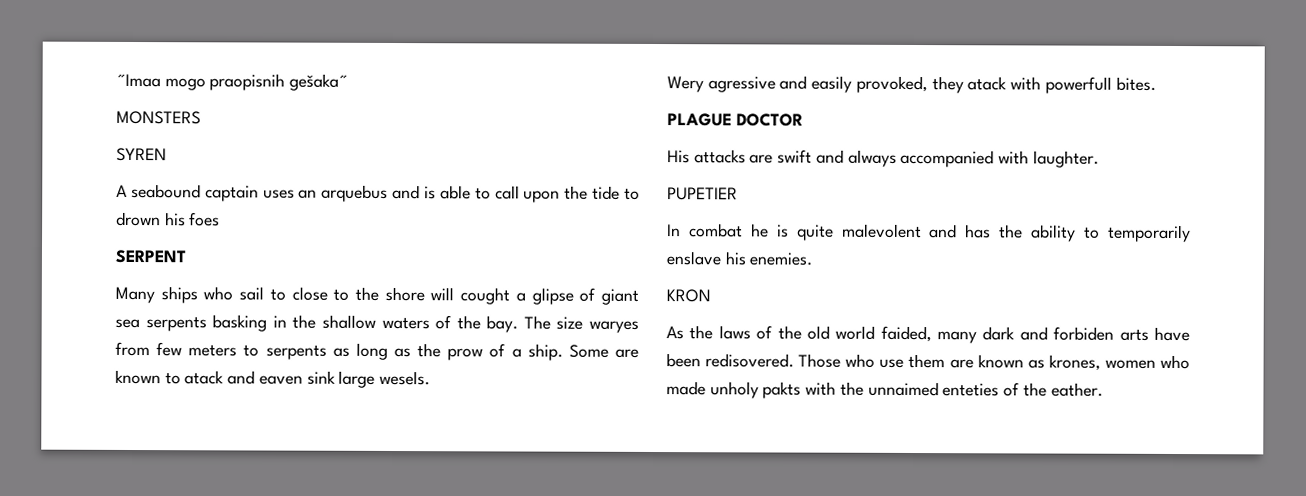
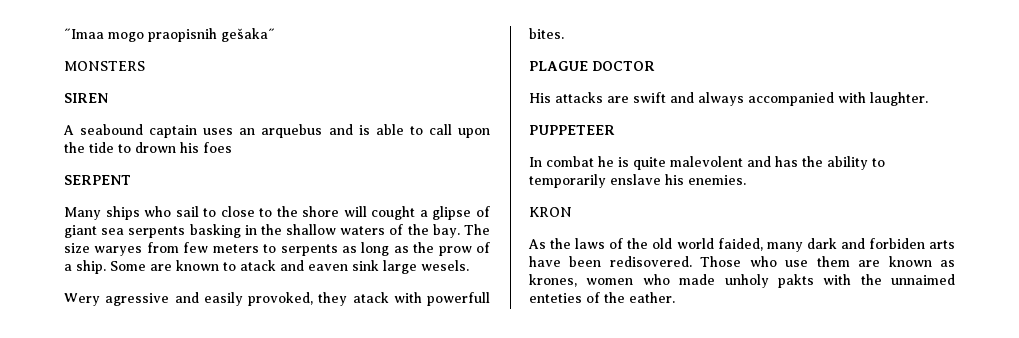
- SYREN
+ SIREN
- PUPETIER
+ PUPPETEER

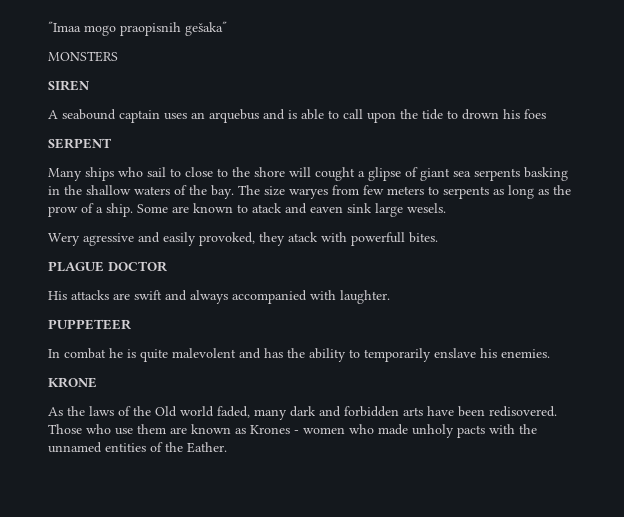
- KRON
+ KRONE
- As the laws of the old world faided, many dark and forbiden arts have been redisovered.
+ As the laws of the Old world faded, many dark and forbidden arts have been redisovered.
- Those who use them are known as krones, women who made unholy pakts with the unnaimed enteties of the eather.
+ Those who use them are known as Krones - women who made unholy pacts with the unnamed entities of the Eather.

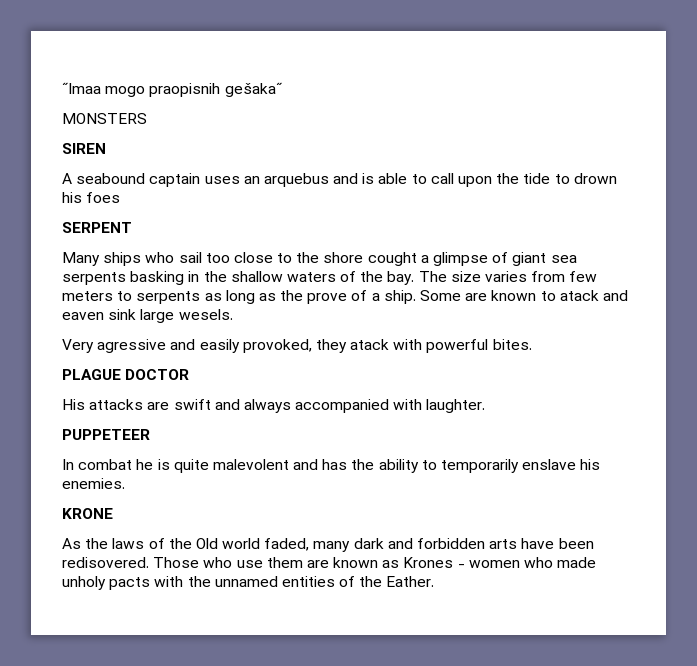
- Many ships who sail to close to the shore will cought a glipse of giant sea serpents basking in the shallow waters of the bay.
+ Many ships who sail too close to the shore cought a glimpse of giant sea serpents basking in the shallow waters of the bay.
- The size waryes from few meters to serpents as long as the prow of a ship.
+ The size varies from few meters to serpents as long as the prove of a ship.
- Wery agressive and easily provoked, they atack with powerfull bites.
+ Very agressive and easily provoked, they atack with powerful bites.

